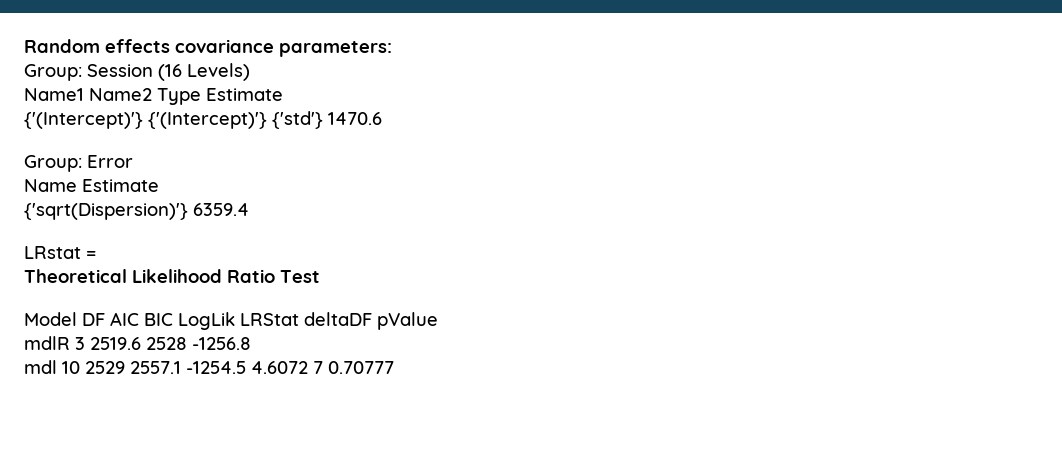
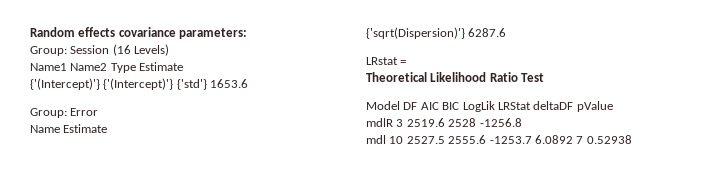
- {'(Intercept)'} {'(Intercept)'} {'std'} 1470.6
+ {'(Intercept)'} {'(Intercept)'} {'std'} 1653.6
- {'sqrt(Dispersion)'} 6359.4
+ {'sqrt(Dispersion)'} 6287.6
- mdl 10 2529 2557.1 -1254.5 4.6072 7 0.70777
+ mdl 10 2527.5 2555.6 -1253.7 6.0892 7 0.52938

